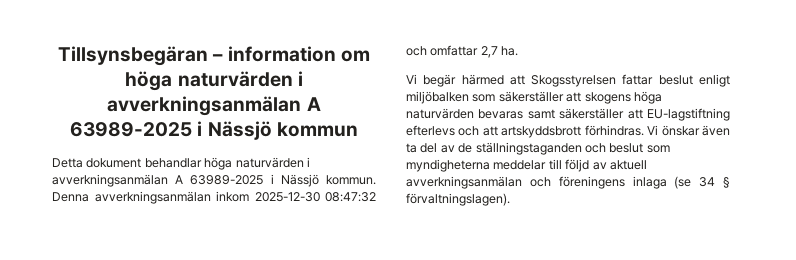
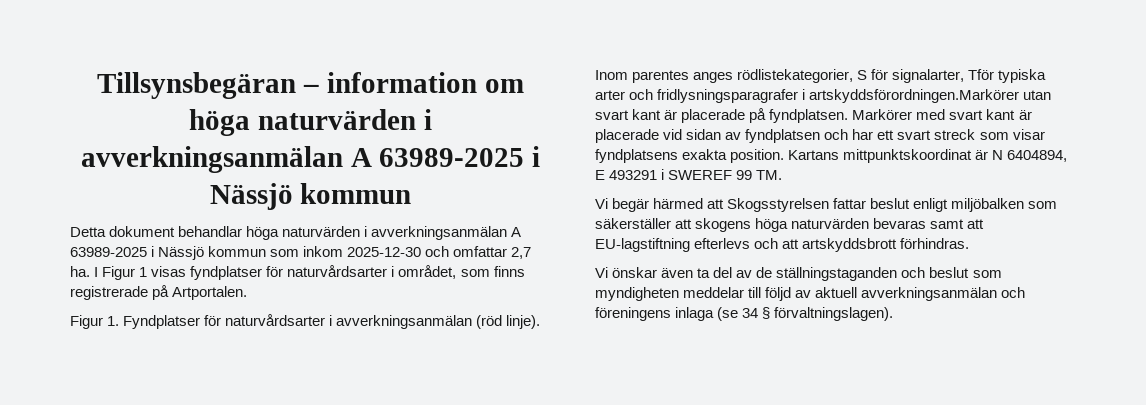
- Detta dokument behandlar höga naturvärden i avverkningsanmälan A 63989-2025 i Nässjö kommun. Denna avverkningsanmälan inkom 2025-12-30 08:47:32 och omfattar 2,7 ha.
+ Detta dokument behandlar höga naturvärden i avverkningsanmälan A 63989-2025 i Nässjö kommun som inkom 2025-12-30 och omfattar 2,7 ha. I Figur 1 visas fyndplatser för naturvårdsarter i området, som finns registrerade på Artportalen.
+ Figur 1. Fyndplatser för naturvårdsarter i avverkningsanmälan (röd linje). Inom parentes anges rödlistekategorier, S för signalarter, Tför typiska arter och fridlysningsparagrafer i artskyddsförordningen.Markörer utan svart kant är placerade på fyndplatsen. Markörer med svart kant är placerade vid sidan av fyndplatsen och har ett svart streck som visar fyndplatsens exakta position. Kartans mittpunktskoordinat är N 6404894, E 493291 i SWEREF 99 TM.
- Vi begär härmed att Skogsstyrelsen fattar beslut enligt miljöbalken som säkerställer att skogens höga naturvärden bevaras samt säkerställer att EU-lagstiftning efterlevs och att artskyddsbrott förhindras. Vi önskar även ta del av de ställningstaganden och beslut som myndigheterna meddelar till följd av aktuell avverkningsanmälan och föreningens inlaga (se 34 § förvaltningslagen).
+ Vi begär härmed att Skogsstyrelsen fattar beslut enligt miljöbalken som säkerställer att skogens höga naturvärden bevaras samt att EU-lagstiftning efterlevs och att artskyddsbrott förhindras.
+ Vi önskar även ta del av de ställningstaganden och beslut som myndigheten meddelar till följd av aktuell avverkningsanmälan och föreningens inlaga (se 34 § förvaltningslagen).

